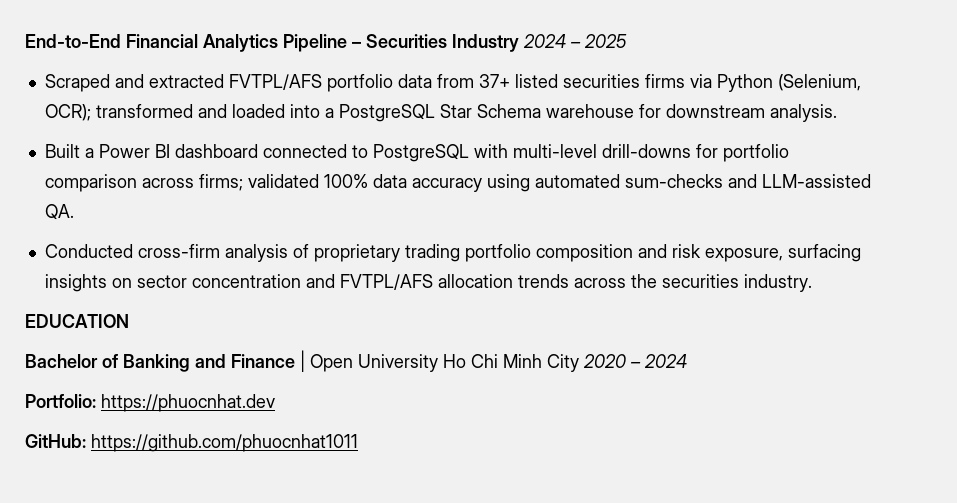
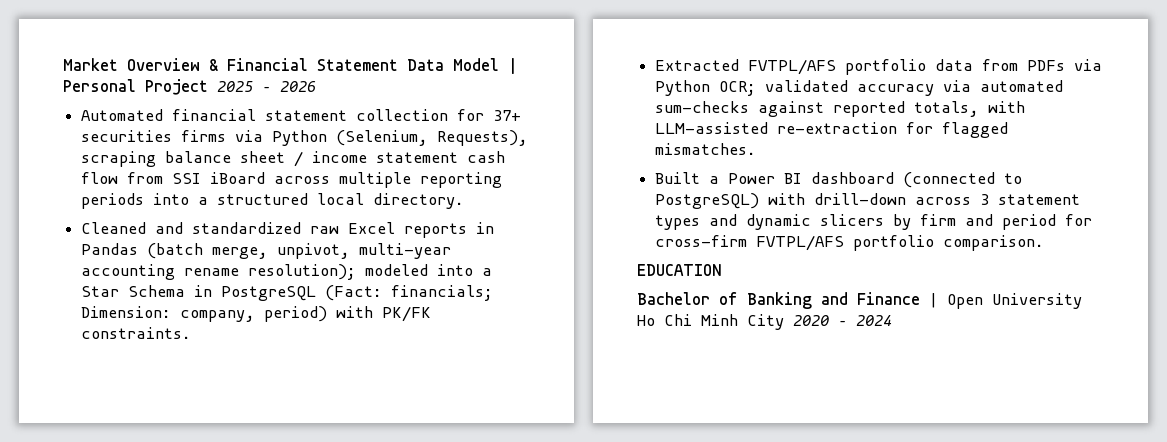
- End-to-End Financial Analytics Pipeline – Securities Industry 2024 – 2025
- Scraped and extracted FVTPL/AFS portfolio data from 37+ listed securities firms via Python (Selenium, OCR); transformed and loaded into a PostgreSQL Star Schema warehouse for downstream analysis.
+ Market Overview & Financial Statement Data Model | Personal Project 2025 – 2026
+ Automated financial statement collection for 37+ securities firms via Python (Selenium, Requests), scraping balance sheet / income statement cash flow from SSI iBoard across multiple reporting periods into a structured local directory.
+ Cleaned and standardized raw Excel reports in Pandas (batch merge, unpivot, multi-year accounting rename resolution); modeled into a Star Schema in PostgreSQL (Fact: financials; Dimension: company, period) with PK/FK constraints.
+ Extracted FVTPL/AFS portfolio data from PDFs via Python OCR; validated accuracy via automated sum-checks against reported totals, with LLM-assisted re-extraction for flagged mismatches.
- Built a Power BI dashboard connected to PostgreSQL with multi-level drill-downs for portfolio comparison across firms; validated 100% data accuracy using automated sum-checks and LLM-assisted QA.
- Conducted cross-firm analysis of proprietary trading portfolio composition and risk exposure, surfacing insights on sector concentration and FVTPL/AFS allocation trends across the securities industry.
+ Built a Power BI dashboard (connected to PostgreSQL) with drill-down across 3 statement types and dynamic slicers by firm and period for cross-firm FVTPL/AFS portfolio comparison.
- Portfolio: https://phuocnhat.dev
- GitHub: https://github.com/phuocnhat1011

